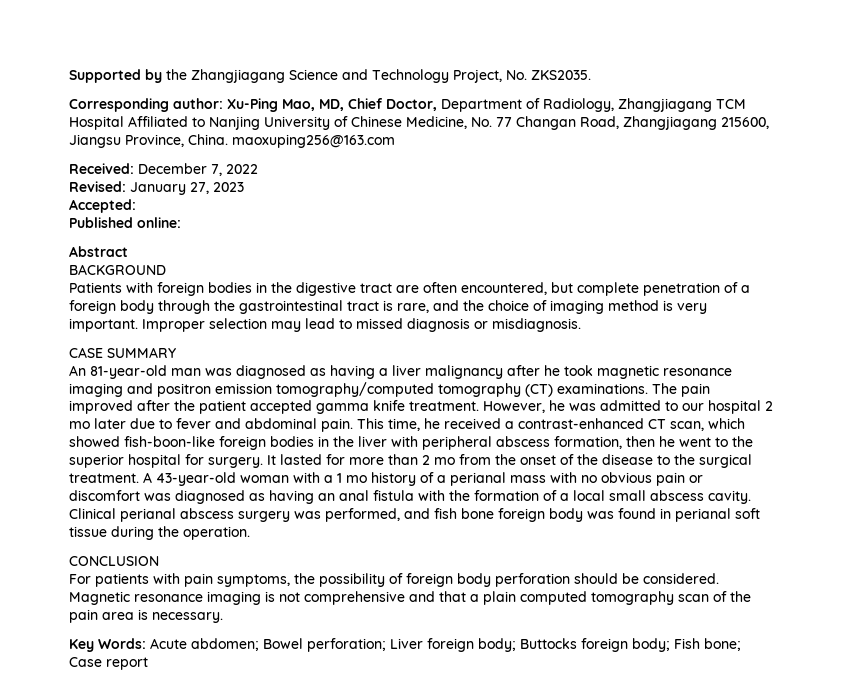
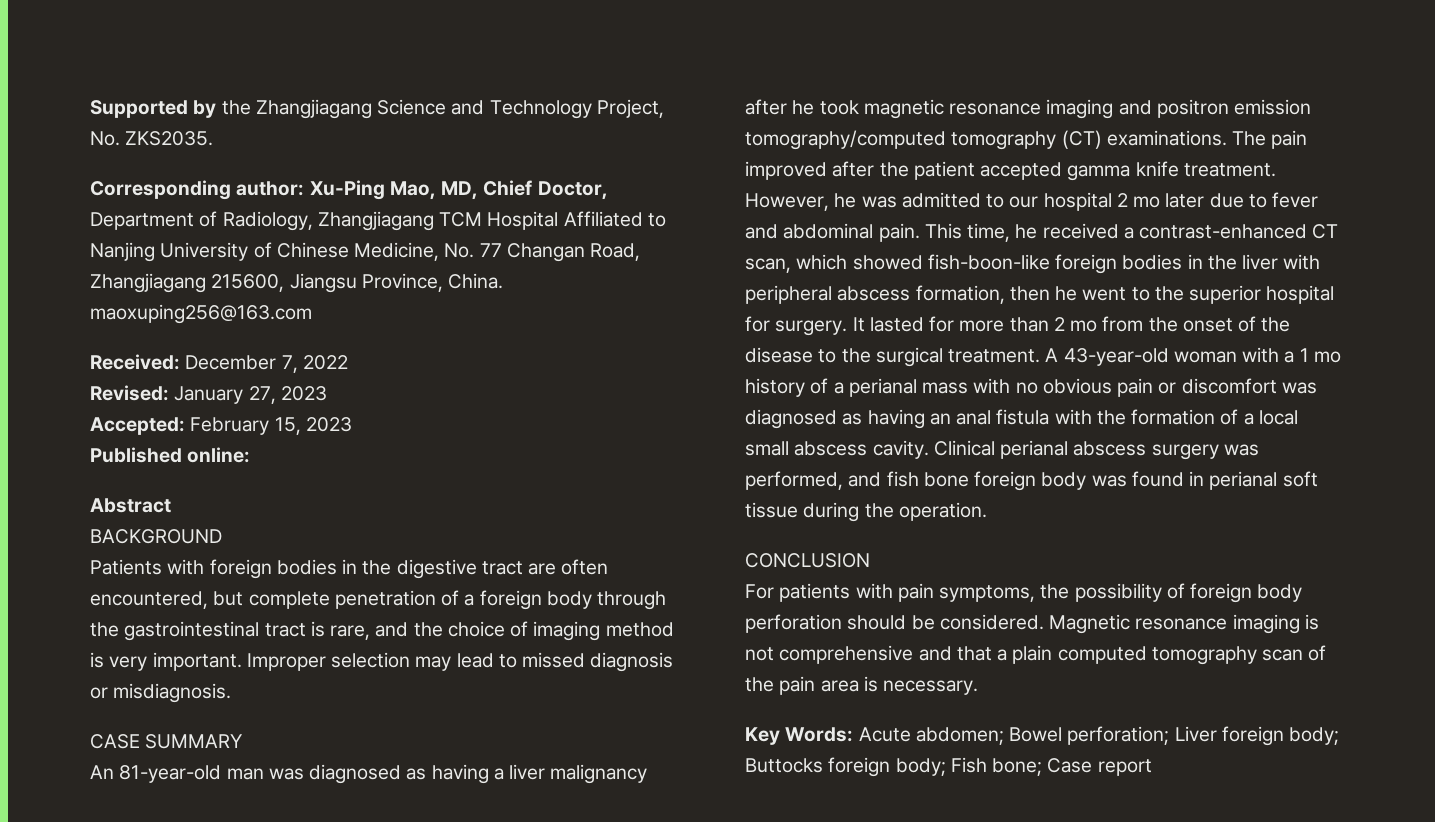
- Accepted:
+ Accepted: February 15, 2023

